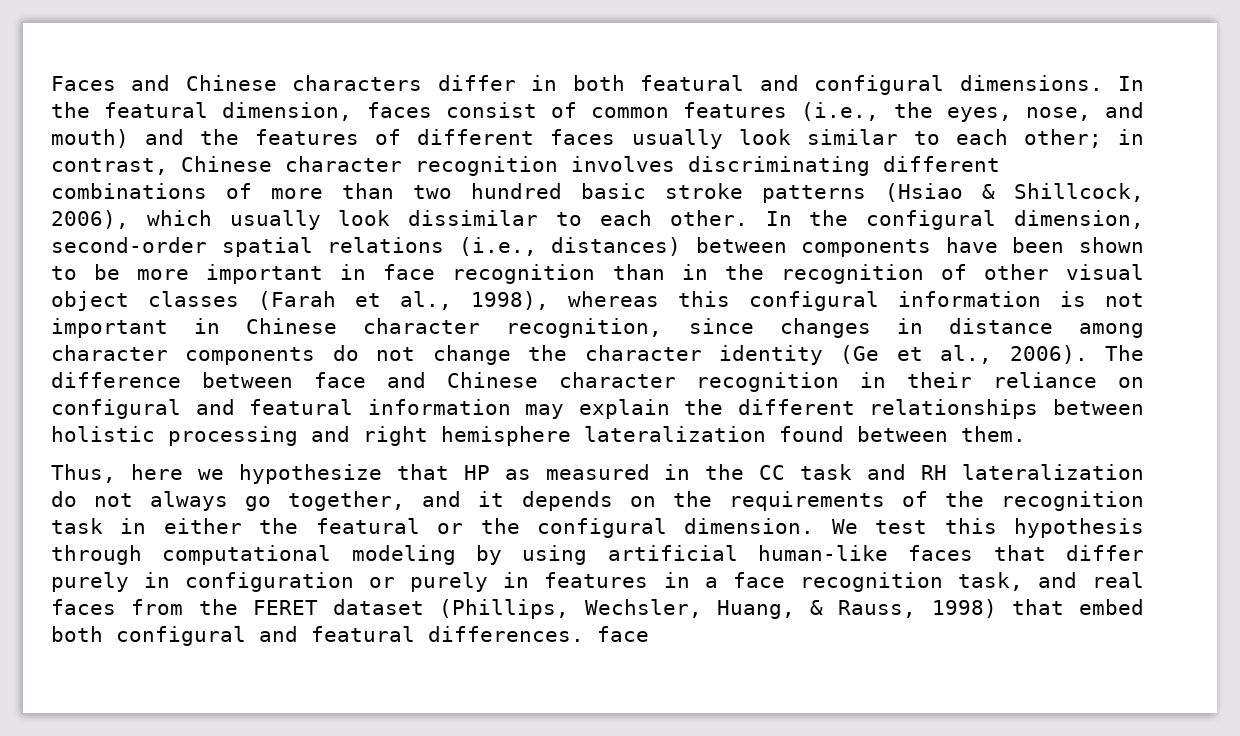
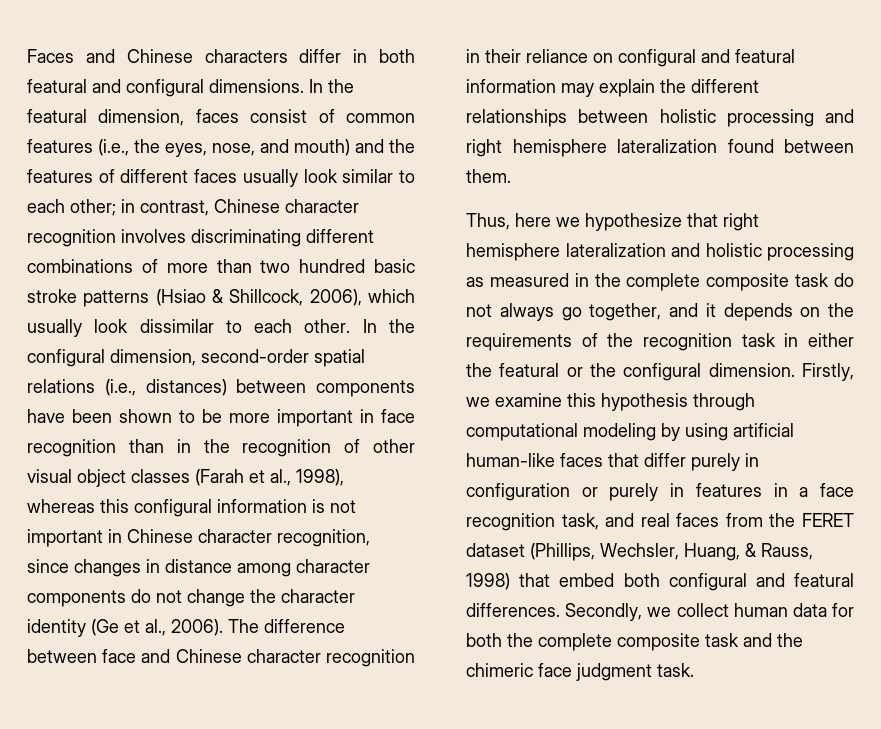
- Thus, here we hypothesize that HP as measured in the CC task and RH lateralization do not always go together, and it depends on the requirements of the recognition task in either the featural or the configural dimension.
+ Thus, here we hypothesize that right hemisphere lateralization and holistic processing as measured in the complete composite task do not always go together, and it depends on the requirements of the recognition task in either the featural or the configural dimension.
- We test this hypothesis through computational modeling by using artificial human-like faces that differ purely in configuration or purely in features in a face recognition task, and real faces from the FERET dataset (Phillips, Wechsler, Huang, & Rauss, 1998) that embed both configural and featural differences. face
+ Firstly, we examine this hypothesis through computational modeling by using artificial human-like faces that differ purely in configuration or purely in features in a face recognition task, and real faces from the FERET dataset (Phillips, Wechsler, Huang, & Rauss, 1998) that embed both configural and featural differences. Secondly, we collect human data for both the complete composite task and the chimeric face judgment task.

